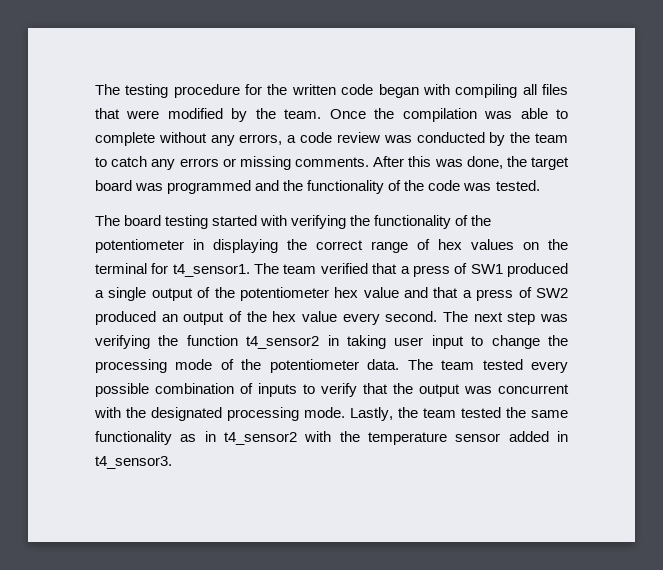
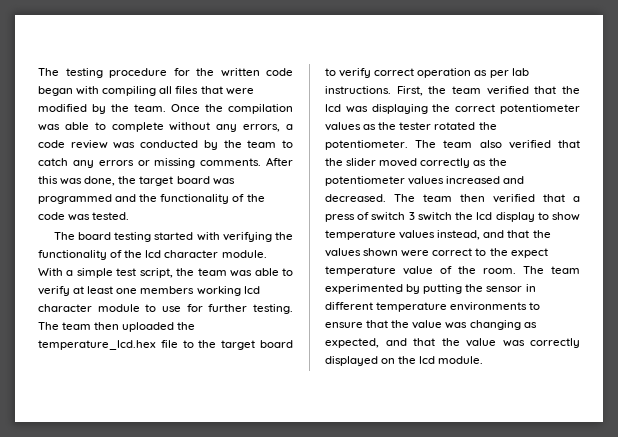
- The board testing started with verifying the functionality of the potentiometer in displaying the correct range of hex values on the terminal for t4_sensor1. The team verified that a press of SW1 produced a single output of the potentiometer hex value and that a press of SW2 produced an output of the hex value every second. The next step was verifying the function t4_sensor2 in taking user input to change the processing mode of the potentiometer data. The team tested every possible combination of inputs to verify that the output was concurrent with the designated processing mode. Lastly, the team tested the same functionality as in t4_sensor2 with the temperature sensor added in t4_sensor3.
+ The board testing started with verifying the functionality of the lcd character module. With a simple test script, the team was able to verify at least one members working lcd character module to use for further testing. The team then uploaded the temperature_lcd.hex file to the target board to verify correct operation as per lab instructions. First, the team verified that the lcd was displaying the correct potentiometer values as the tester rotated the potentiometer. The team also verified that the slider moved correctly as the potentiometer values increased and decreased. The team then verified that a press of switch 3 switch the lcd display to show temperature values instead, and that the values shown were correct to the expect temperature value of the room. The team experimented by putting the sensor in different temperature environments to ensure that the value was changing as expected, and that the value was correctly displayed on the lcd module.

